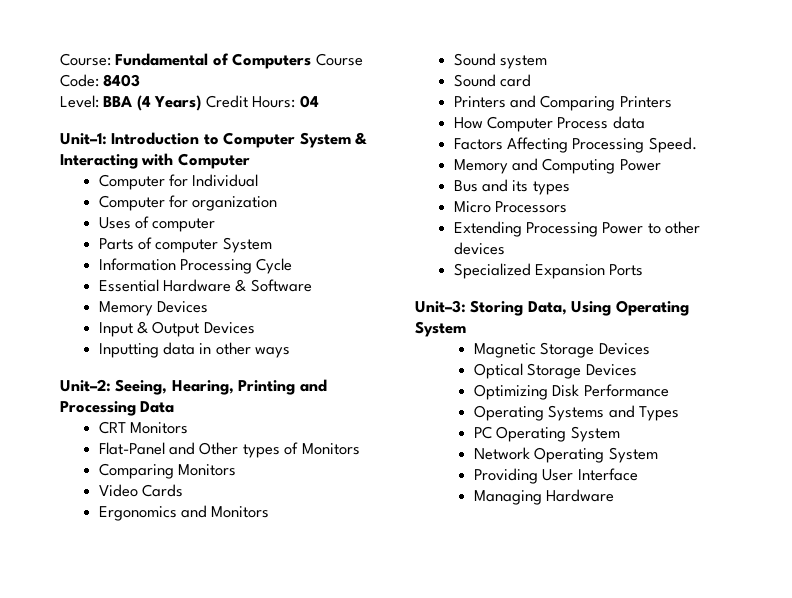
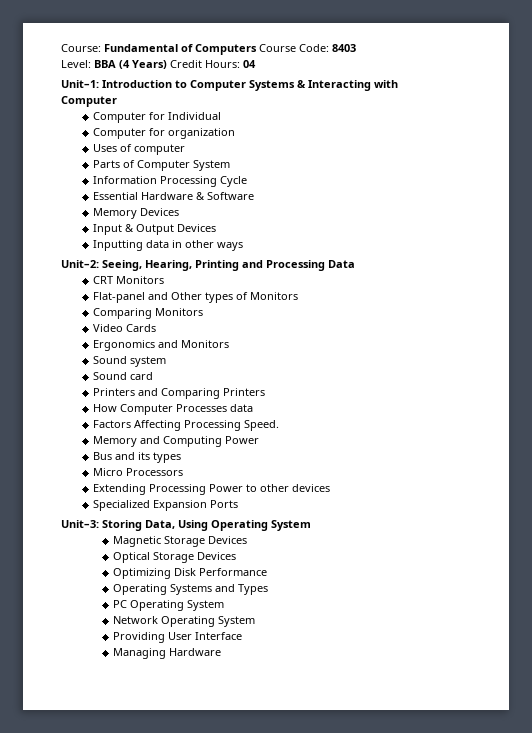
- Unit–1: Introduction to Computer System & Interacting with Computer
+ Unit–1: Introduction to Computer Systems & Interacting with Computer
- Parts of computer System
+ Parts of Computer System
- Flat-Panel and Other types of Monitors
+ Flat-panel and Other types of Monitors
- How Computer Process data
+ How Computer Processes data

